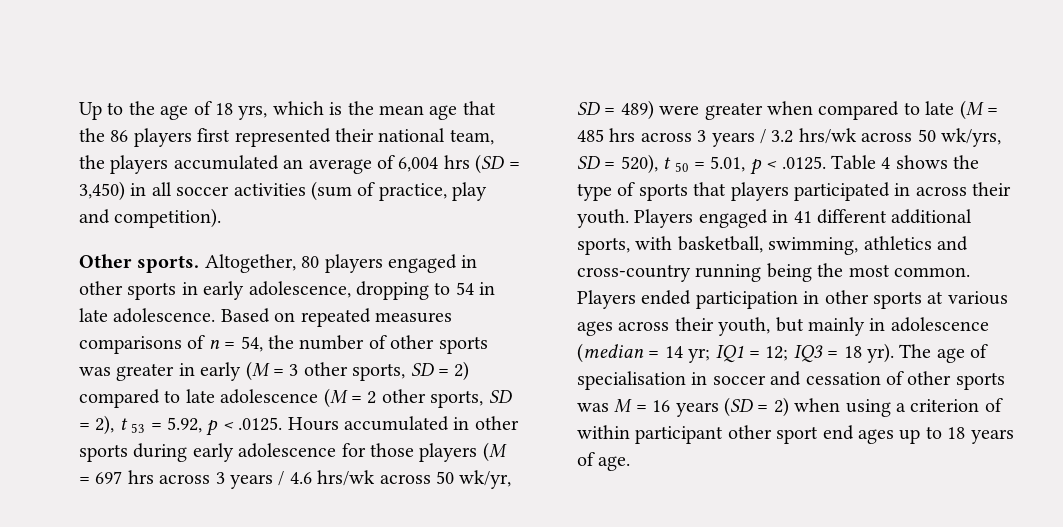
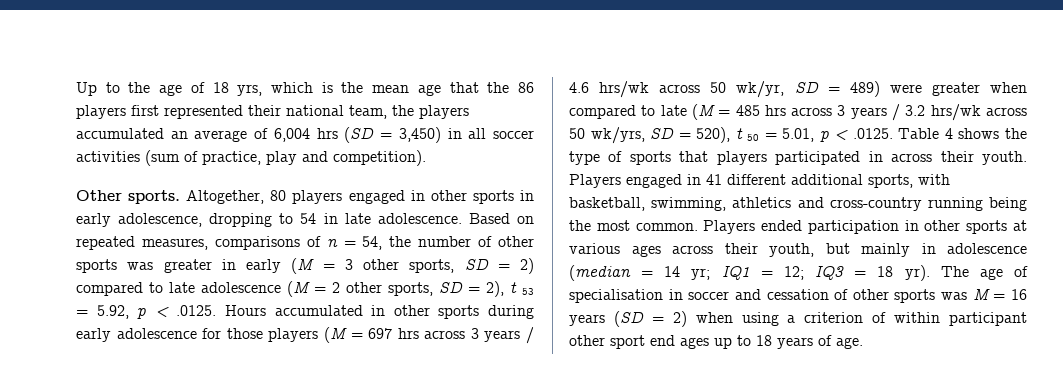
- Based on repeated measures comparisons of n = 54, the number of other sports was greater in early (M = 3 other sports, SD = 2) compared to late adolescence (M = 2 other sports, SD = 2), t 53 = 5.92, p < .0125. Hours accumulated in other sports during early adolescence for those players (M = 697 hrs across 3 years / 4.6 hrs/wk across 50 wk/yr, SD = 489) were greater when compared to late (M = 485 hrs across 3 years / 3.2 hrs/wk across 50 wk/yrs, SD = 520), t 50 = 5.01, p < .0125. Table 4 shows the type of sports that players participated in across their youth.
+ Based on repeated measures, comparisons of n = 54, the number of other sports was greater in early (M = 3 other sports, SD = 2) compared to late adolescence (M = 2 other sports, SD = 2), t 53 = 5.92, p < .0125. Hours accumulated in other sports during early adolescence for those players (M = 697 hrs across 3 years / 4.6 hrs/wk across 50 wk/yr, SD = 489) were greater when compared to late (M = 485 hrs across 3 years / 3.2 hrs/wk across 50 wk/yrs, SD = 520), t 50 = 5.01, p < .0125. Table 4 shows the type of sports that players participated in across their youth.

